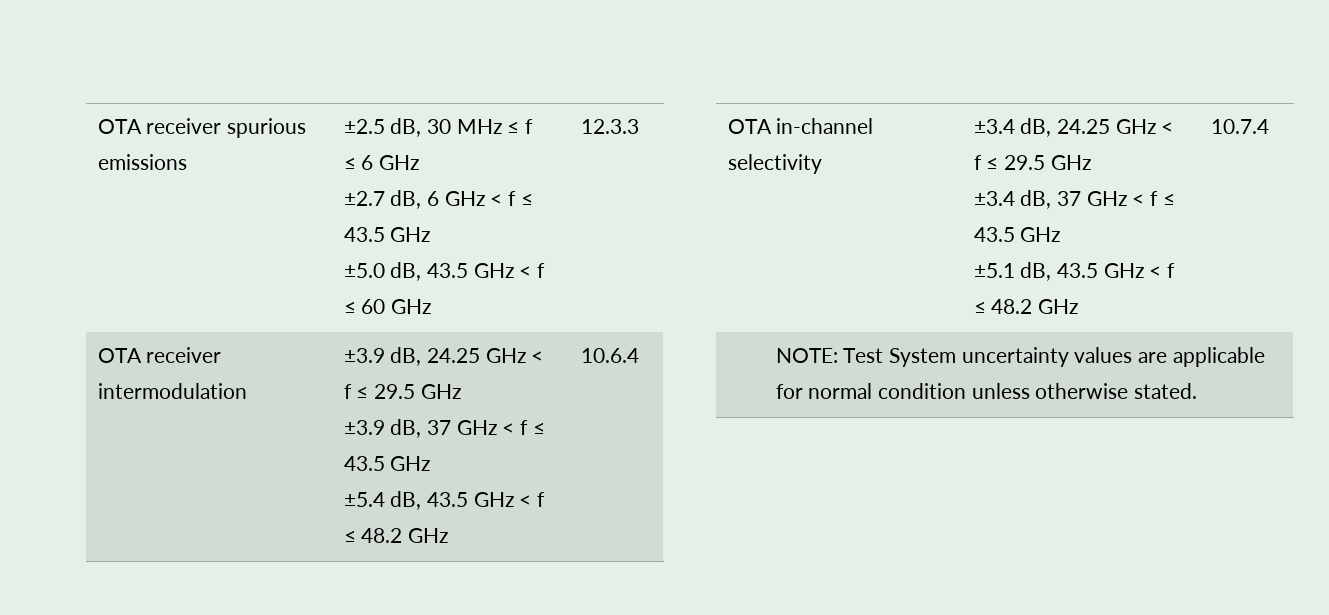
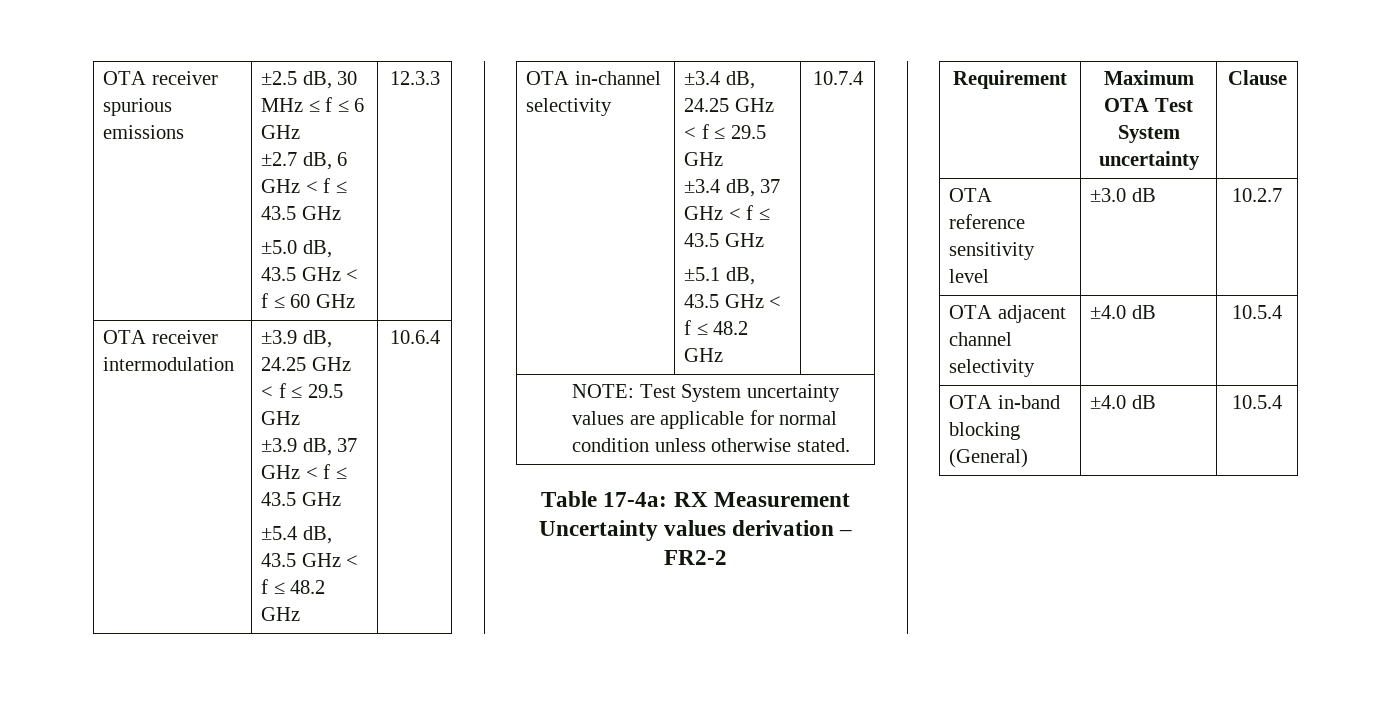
+ Table 17-4a: RX Measurement Uncertainty values derivation – FR2-2
+ Requirement | Maximum OTA Test System uncertainty | Clause
+ OTA reference sensitivity level | ±3.0 dB | 10.2.7
+ OTA adjacent channel selectivity | ±4.0 dB | 10.5.4
+ OTA in-band blocking (General) | ±4.0 dB | 10.5.4

